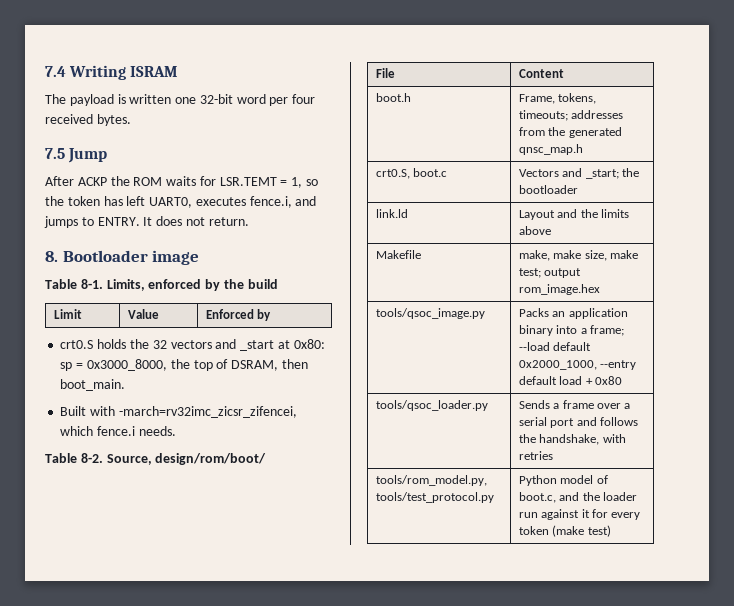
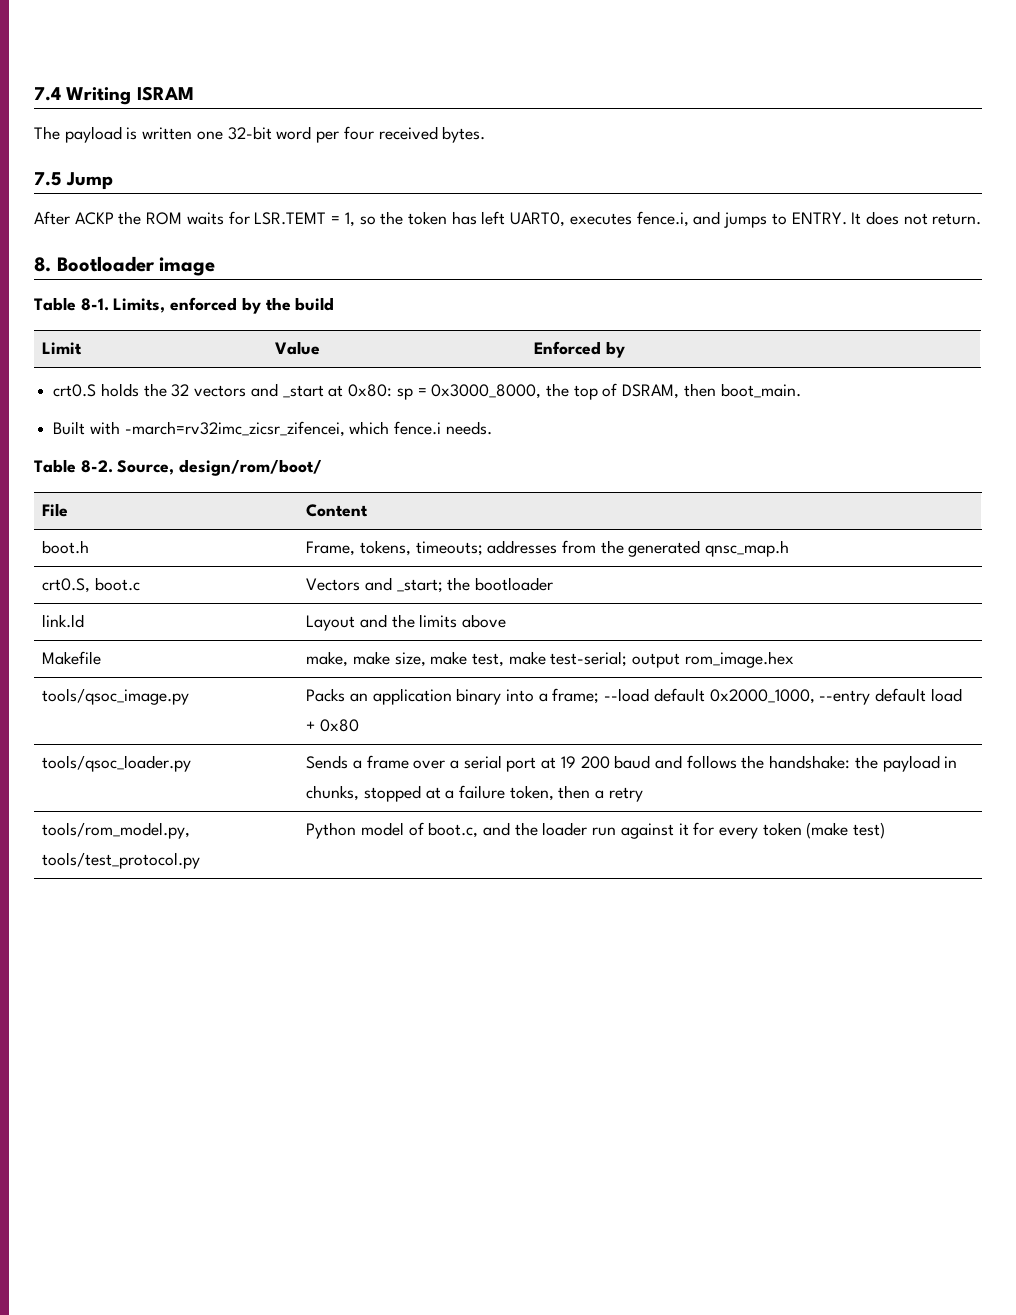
- Makefile | make, make size, make test; output rom_image.hex
+ Makefile | make, make size, make test, make test-serial; output rom_image.hex
- tools/qsoc_loader.py | Sends a frame over a serial port and follows the handshake, with retries
+ tools/qsoc_loader.py | Sends a frame over a serial port at 19 200 baud and follows the handshake: the payload in chunks, stopped at a failure token, then a retry

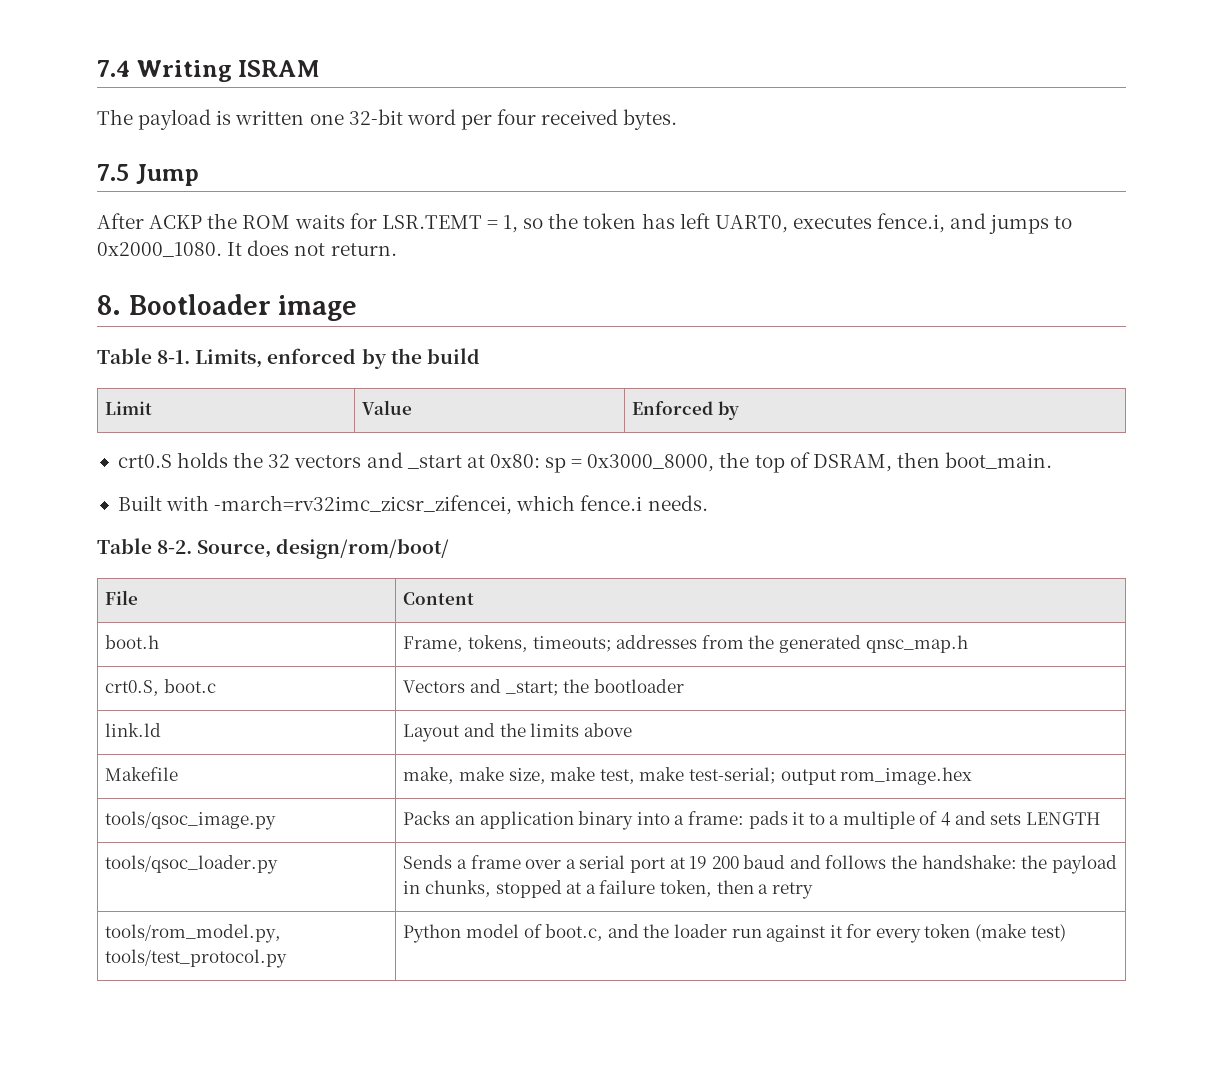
- After ACKP the ROM waits for LSR.TEMT = 1, so the token has left UART0, executes fence.i, and jumps to ENTRY.
+ After ACKP the ROM waits for LSR.TEMT = 1, so the token has left UART0, executes fence.i, and jumps to 0x2000_1080.
- tools/qsoc_image.py | Packs an application binary into a frame; --load default 0x2000_1000, --entry default load + 0x80
+ tools/qsoc_image.py | Packs an application binary into a frame: pads it to a multiple of 4 and sets LENGTH

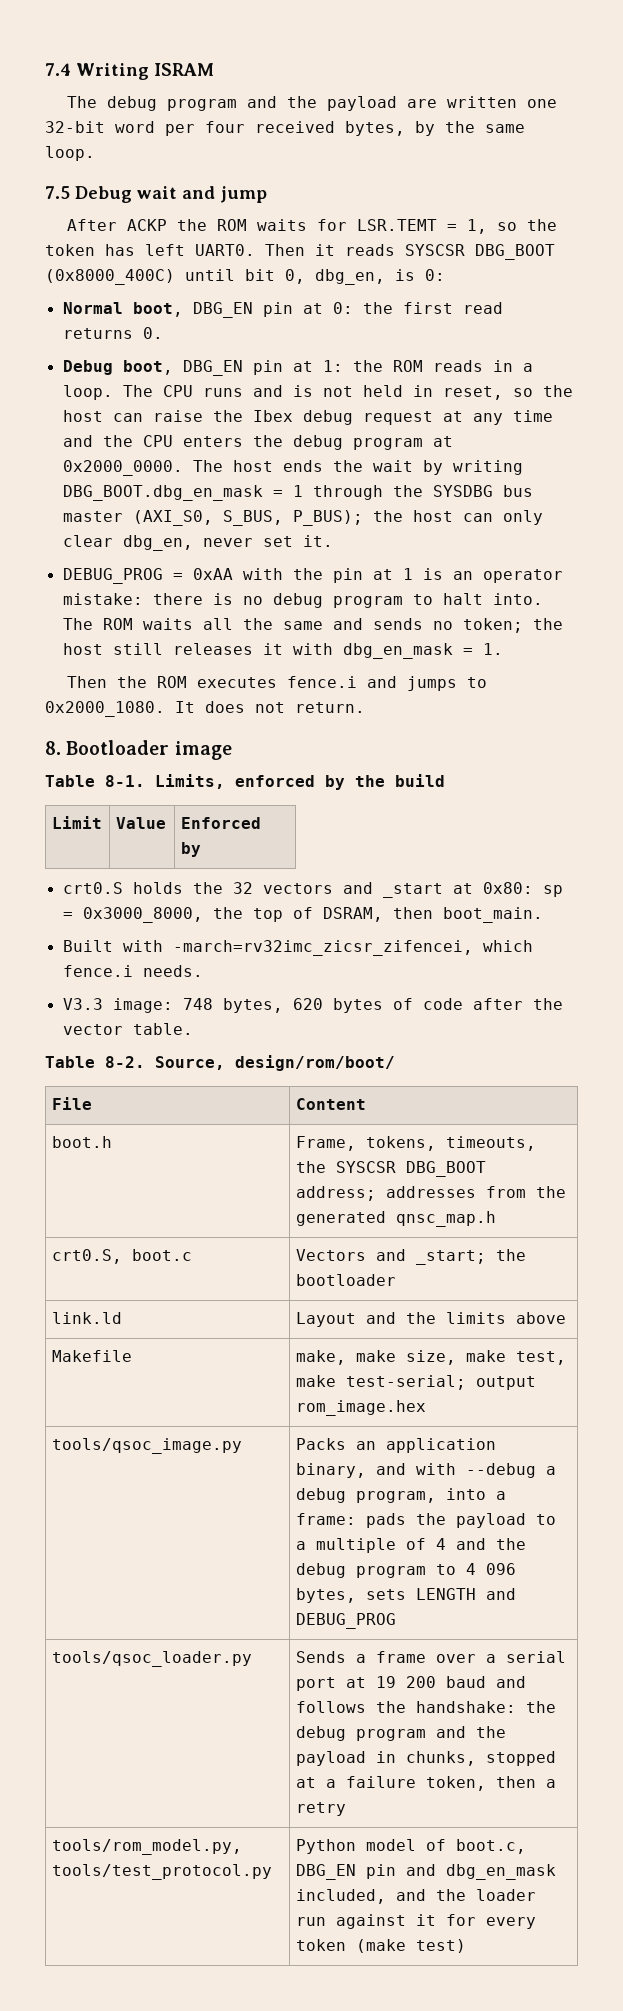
- The payload is written one 32-bit word per four received bytes.
- 7.5 Jump
+ The debug program and the payload are written one 32-bit word per four received bytes, by the same loop.
+ 7.5 Debug wait and jump
- After ACKP the ROM waits for LSR.TEMT = 1, so the token has left UART0, executes fence.i, and jumps to 0x2000_1080.
+ After ACKP the ROM waits for LSR.TEMT = 1, so the token has left UART0. Then it reads SYSCSR DBG_BOOT (0x8000_400C) until bit 0, dbg_en, is 0:
+ Normal boot, DBG_EN pin at 0: the first read returns 0.
+ Debug boot, DBG_EN pin at 1: the ROM reads in a loop. The CPU runs and is not held in reset, so the host can raise the Ibex debug request at any time and the CPU enters the debug program at 0x2000_0000. The host ends the wait by writing DBG_BOOT.dbg_en_mask = 1 through the SYSDBG bus master (AXI_S0, S_BUS, P_BUS); the host can only clear dbg_en, never set it.
+ DEBUG_PROG = 0xAA with the pin at 1 is an operator mistake: there is no debug program to halt into. The ROM waits all the same and sends no token; the host still releases it with dbg_en_mask = 1.
+ Then the ROM executes fence.i and jumps to 0x2000_1080.
+ V3.3 image: 748 bytes, 620 bytes of code after the vector table.
- boot.h | Frame, tokens, timeouts; addresses from the generated qnsc_map.h
+ boot.h | Frame, tokens, timeouts, the SYSCSR DBG_BOOT address; addresses from the generated qnsc_map.h
- tools/qsoc_image.py | Packs an application binary into a frame: pads it to a multiple of 4 and sets LENGTH
+ tools/qsoc_image.py | Packs an application binary, and with --debug a debug program, into a frame: pads the payload to a multiple of 4 and the debug program to 4 096 bytes, sets LENGTH and DEBUG_PROG
- tools/qsoc_loader.py | Sends a frame over a serial port at 19 200 baud and follows the handshake: the payload in chunks, stopped at a failure token, then a retry
+ tools/qsoc_loader.py | Sends a frame over a serial port at 19 200 baud and follows the handshake: the debug program and the payload in chunks, stopped at a failure token, then a retry
- tools/rom_model.py, tools/test_protocol.py | Python model of boot.c, and the loader run against it for every token (make test)
+ tools/rom_model.py, tools/test_protocol.py | Python model of boot.c, DBG_EN pin and dbg_en_mask included, and the loader run against it for every token (make test)

